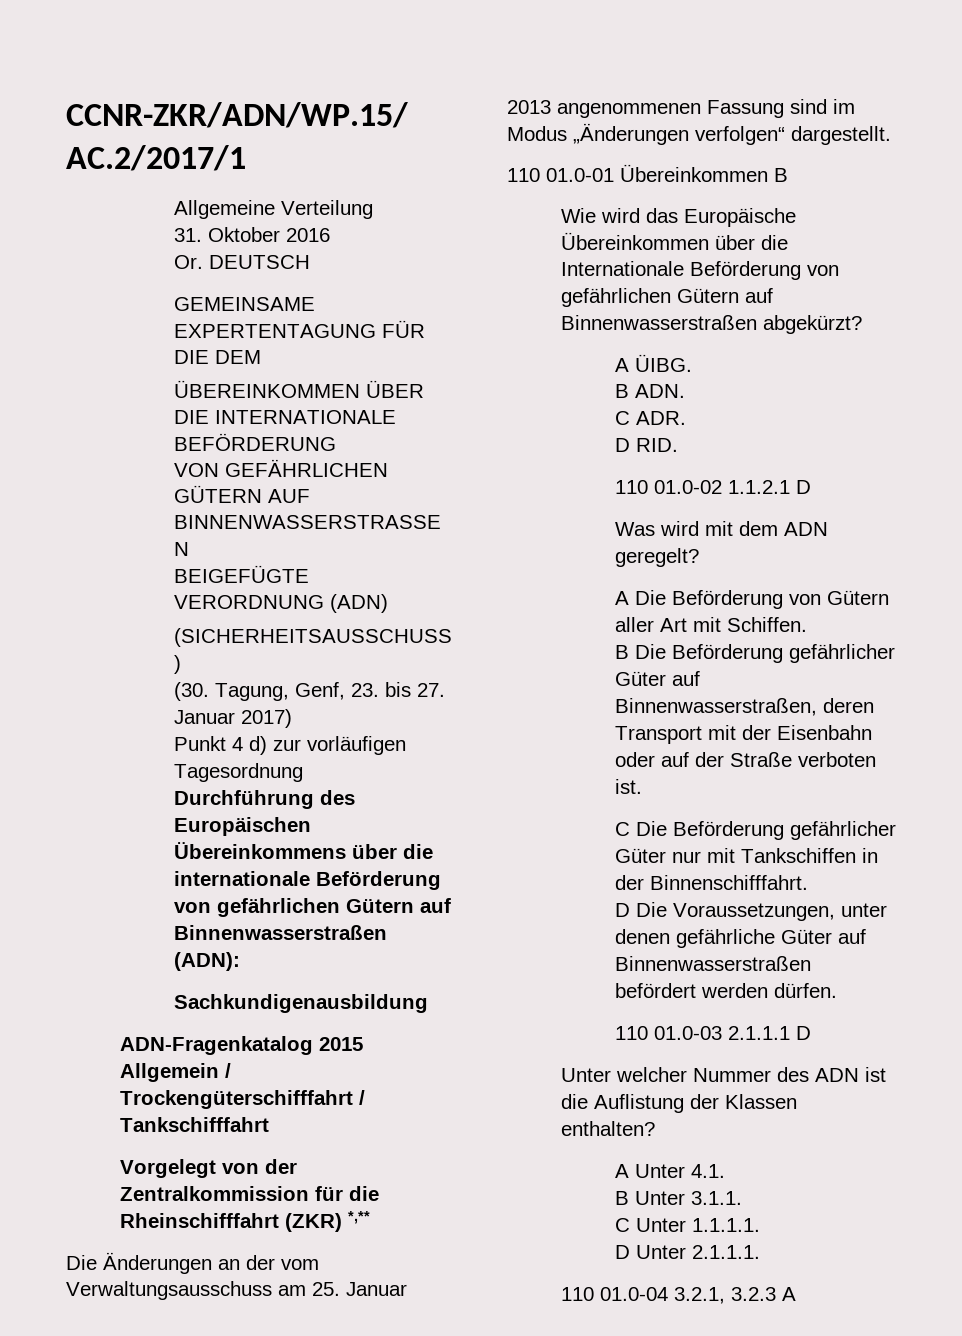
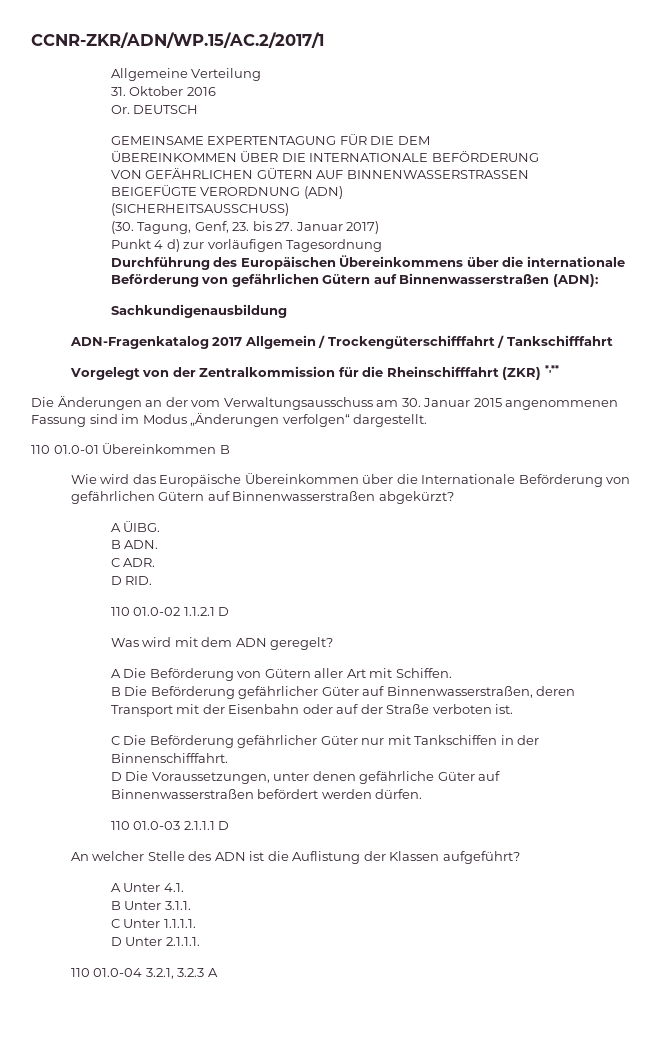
- ADN-Fragenkatalog 2015 Allgemein / Trockengüterschifffahrt / Tankschifffahrt
+ ADN-Fragenkatalog 2017 Allgemein / Trockengüterschifffahrt / Tankschifffahrt
- Die Änderungen an der vom Verwaltungsausschuss am 25. Januar 2013 angenommenen Fassung sind im Modus „Änderungen verfolgen“ dargestellt.
+ Die Änderungen an der vom Verwaltungsausschuss am 30. Januar 2015 angenommenen Fassung sind im Modus „Änderungen verfolgen“ dargestellt.
- Unter welcher Nummer des ADN ist die Auflistung der Klassen enthalten?
+ An welcher Stelle des ADN ist die Auflistung der Klassen aufgeführt?

